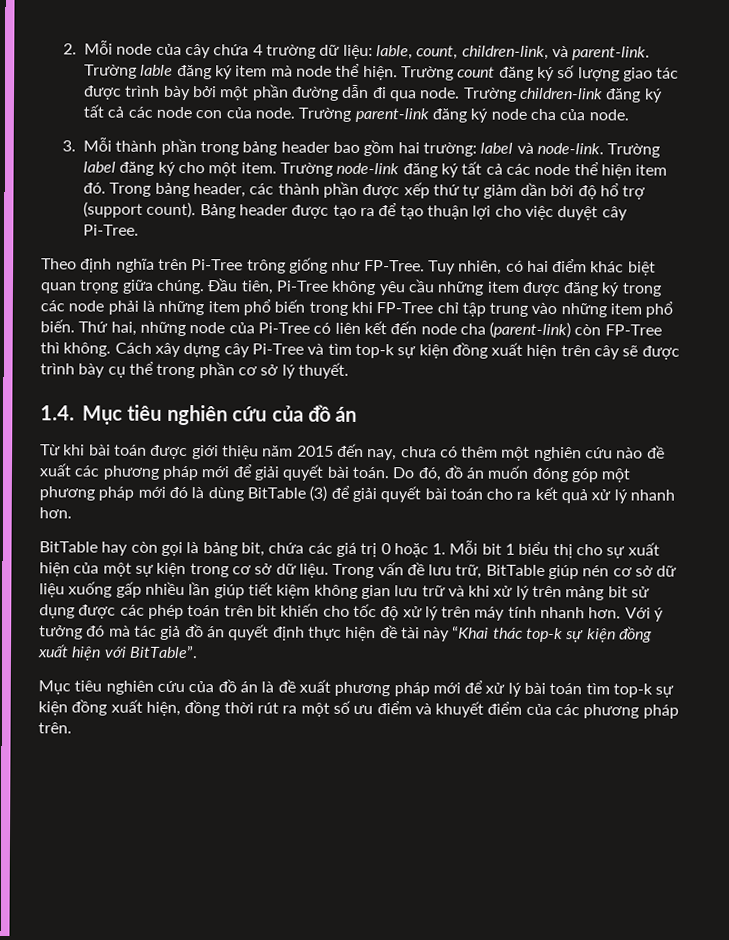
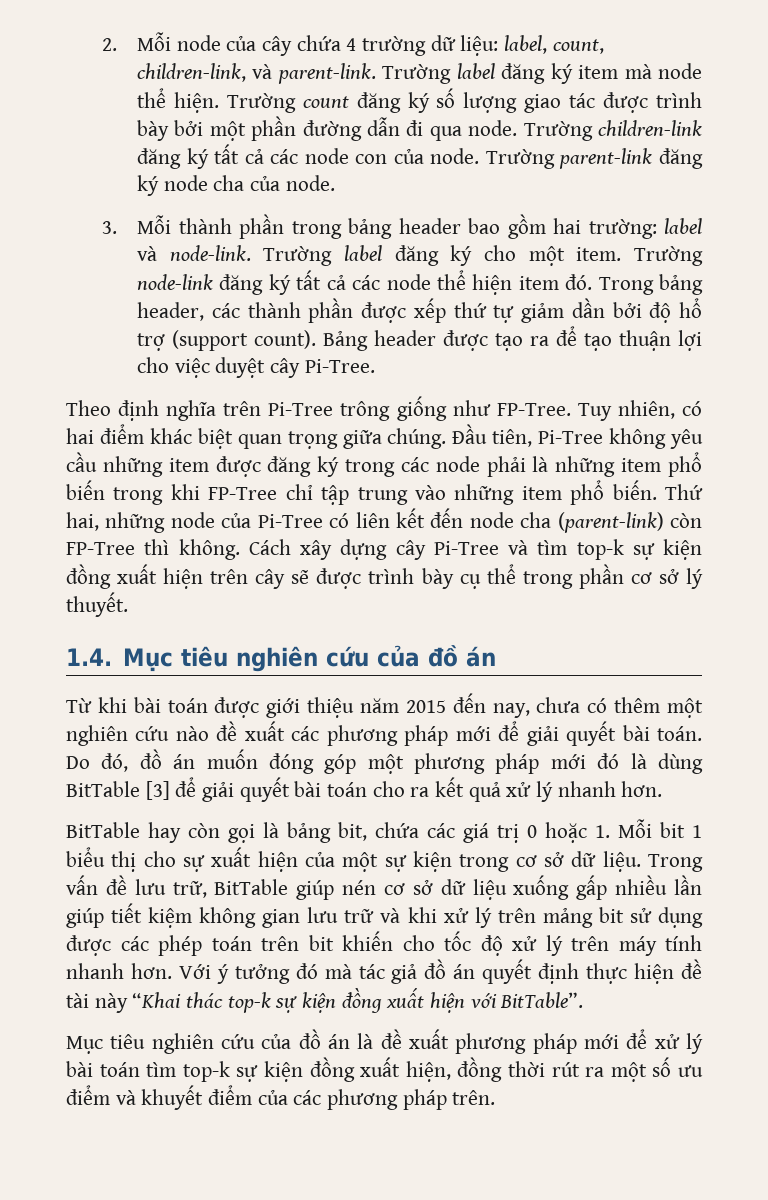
- 2. Mỗi node của cây chứa 4 trường dữ liệu: lable, count, children-link, và parent-link.
+ 2. Mỗi node của cây chứa 4 trường dữ liệu: label, count, children-link, và parent-link.
- Trường lable đăng ký item mà node thể hiện.
+ Trường label đăng ký item mà node thể hiện.
- Do đó, đồ án muốn đóng góp một phương pháp mới đó là dùng BitTable (3) để giải quyết bài toán cho ra kết quả xử lý nhanh hơn.
+ Do đó, đồ án muốn đóng góp một phương pháp mới đó là dùng BitTable [3] để giải quyết bài toán cho ra kết quả xử lý nhanh hơn.

